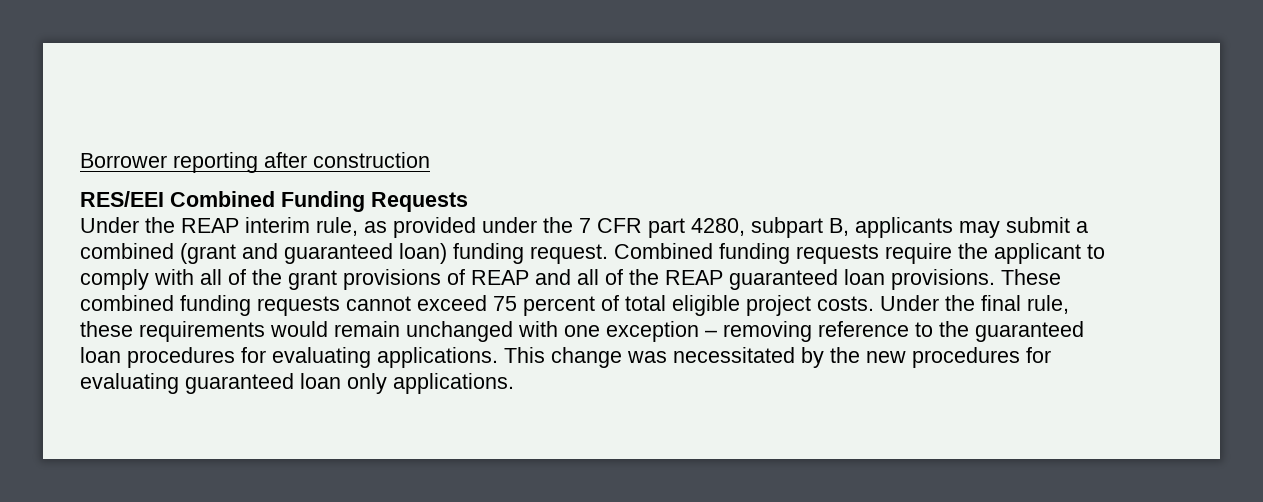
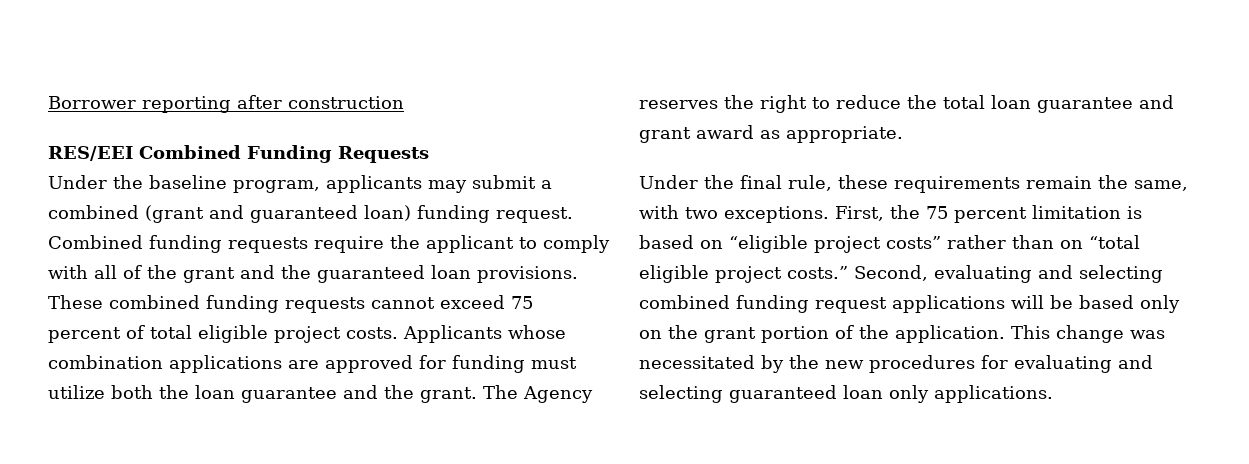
- Under the REAP interim rule, as provided under the 7 CFR part 4280, subpart B, applicants may submit a combined (grant and guaranteed loan) funding request.
+ Under the baseline program, applicants may submit a combined (grant and guaranteed loan) funding request.
- Combined funding requests require the applicant to comply with all of the grant provisions of REAP and all of the REAP guaranteed loan provisions.
+ Combined funding requests require the applicant to comply with all of the grant and the guaranteed loan provisions.
- These combined funding requests cannot exceed 75 percent of total eligible project costs. Under the final rule, these requirements would remain unchanged with one exception – removing reference to the guaranteed loan procedures for evaluating applications.
+ These combined funding requests cannot exceed 75 percent of total eligible project costs. Applicants whose combination applications are approved for funding must utilize both the loan guarantee and the grant. The Agency reserves the right to reduce the total loan guarantee and grant award as appropriate.
+ Under the final rule, these requirements remain the same, with two exceptions. First, the 75 percent limitation is based on “eligible project costs” rather than on “total eligible project costs.” Second, evaluating and selecting combined funding request applications will be based only on the grant portion of the application.
- This change was necessitated by the new procedures for evaluating guaranteed loan only applications.
+ This change was necessitated by the new procedures for evaluating and selecting guaranteed loan only applications.

